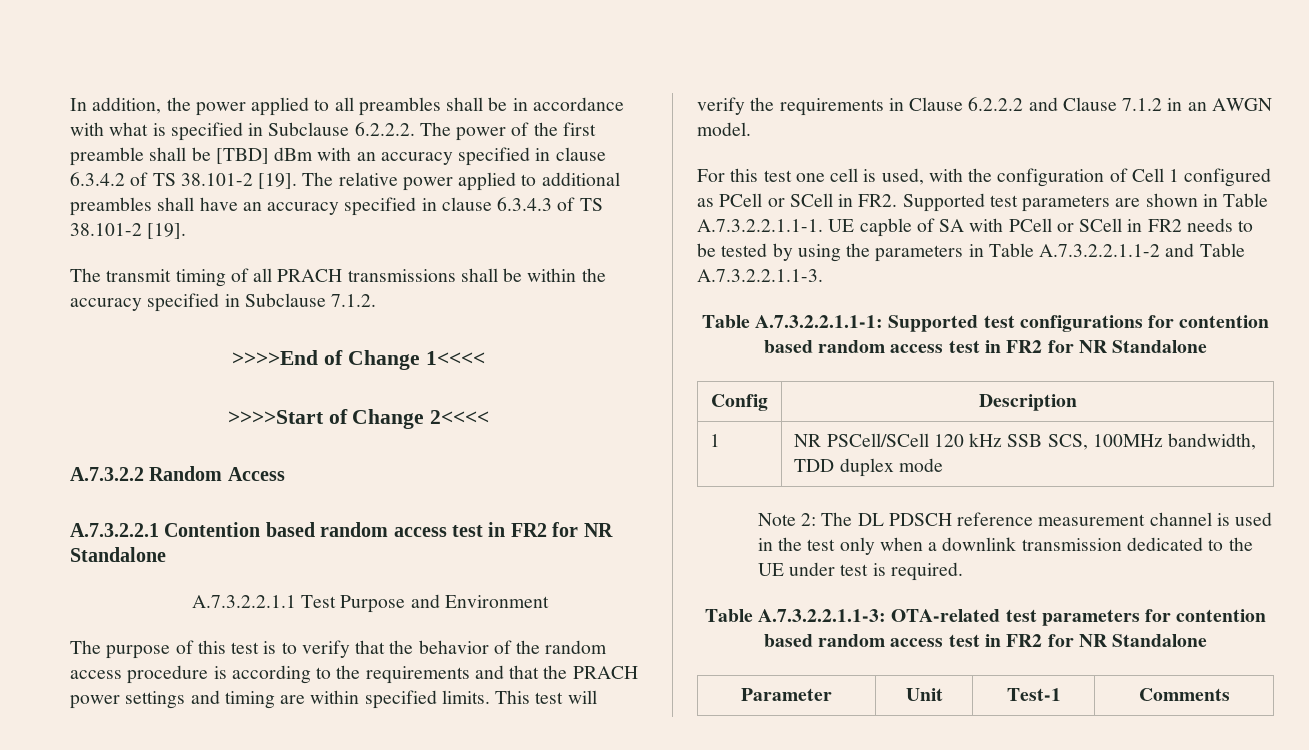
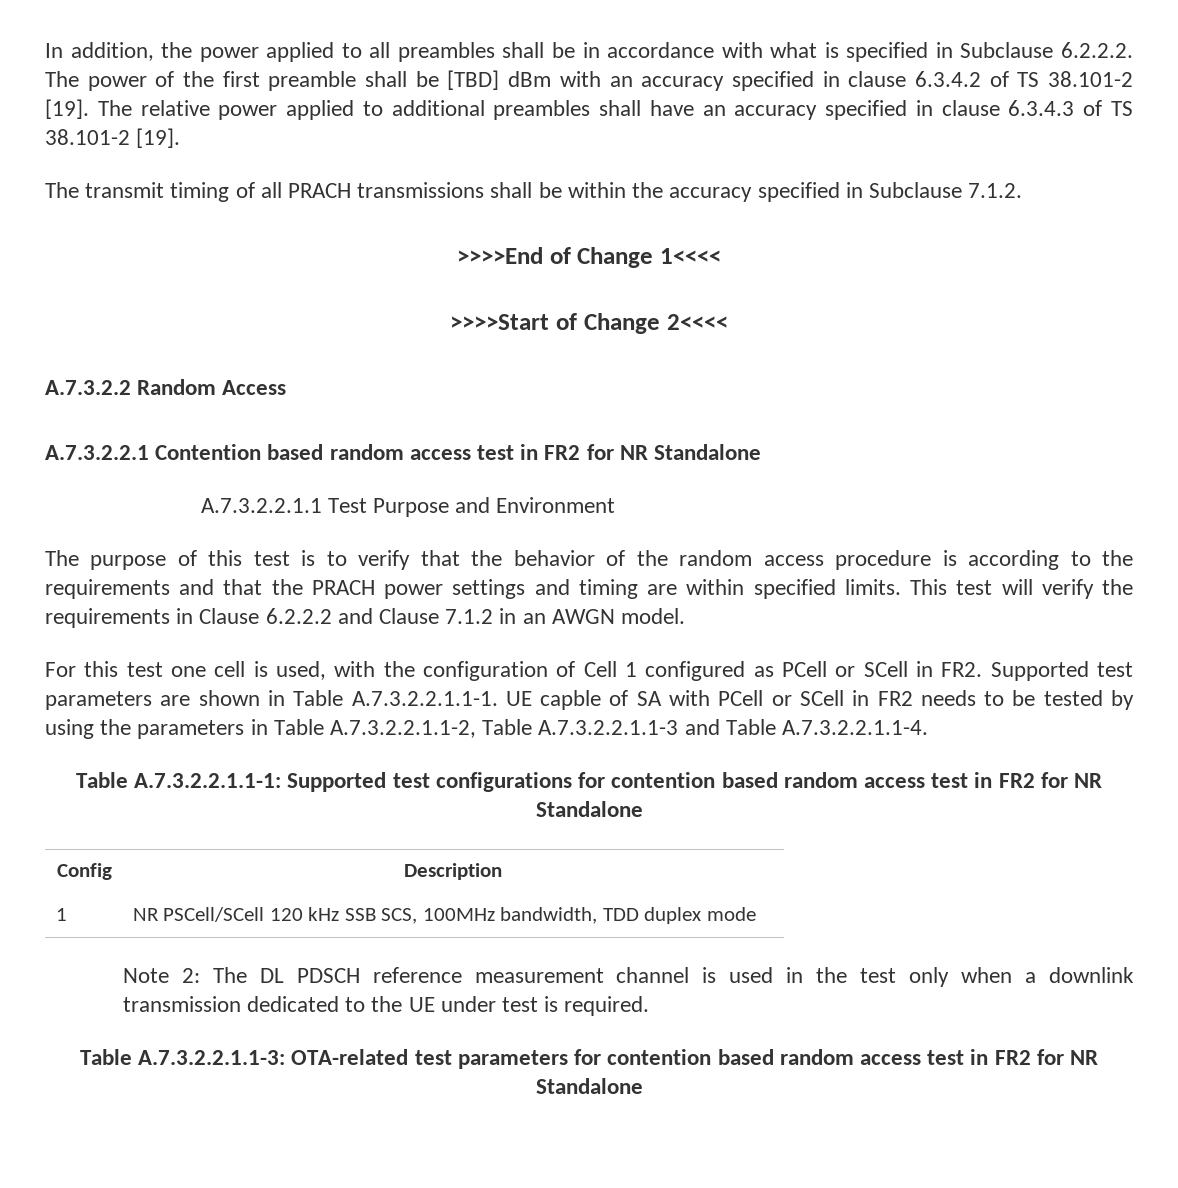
- For this test one cell is used, with the configuration of Cell 1 configured as PCell or SCell in FR2. Supported test parameters are shown in Table A.7.3.2.2.1.1-1. UE capble of SA with PCell or SCell in FR2 needs to be tested by using the parameters in Table A.7.3.2.2.1.1-2 and Table A.7.3.2.2.1.1-3.
+ For this test one cell is used, with the configuration of Cell 1 configured as PCell or SCell in FR2. Supported test parameters are shown in Table A.7.3.2.2.1.1-1. UE capble of SA with PCell or SCell in FR2 needs to be tested by using the parameters in Table A.7.3.2.2.1.1-2, Table A.7.3.2.2.1.1-3 and Table A.7.3.2.2.1.1-4.
- Parameter | Unit | Test-1 | Comments

